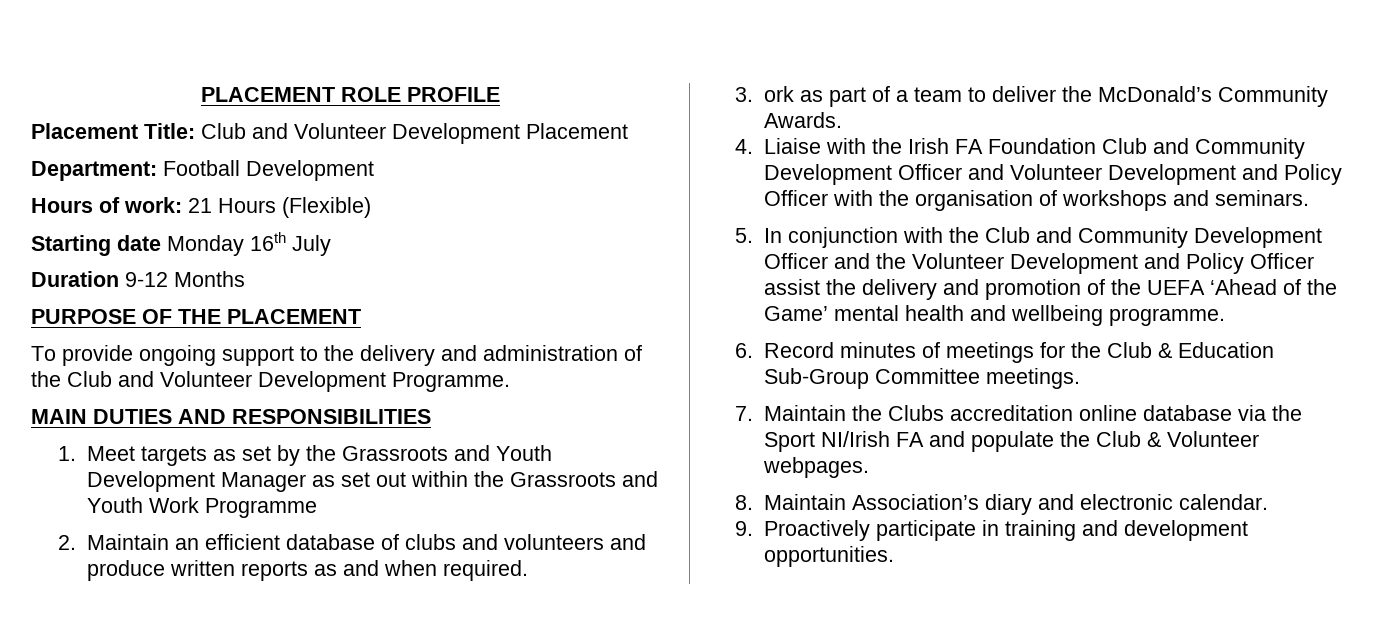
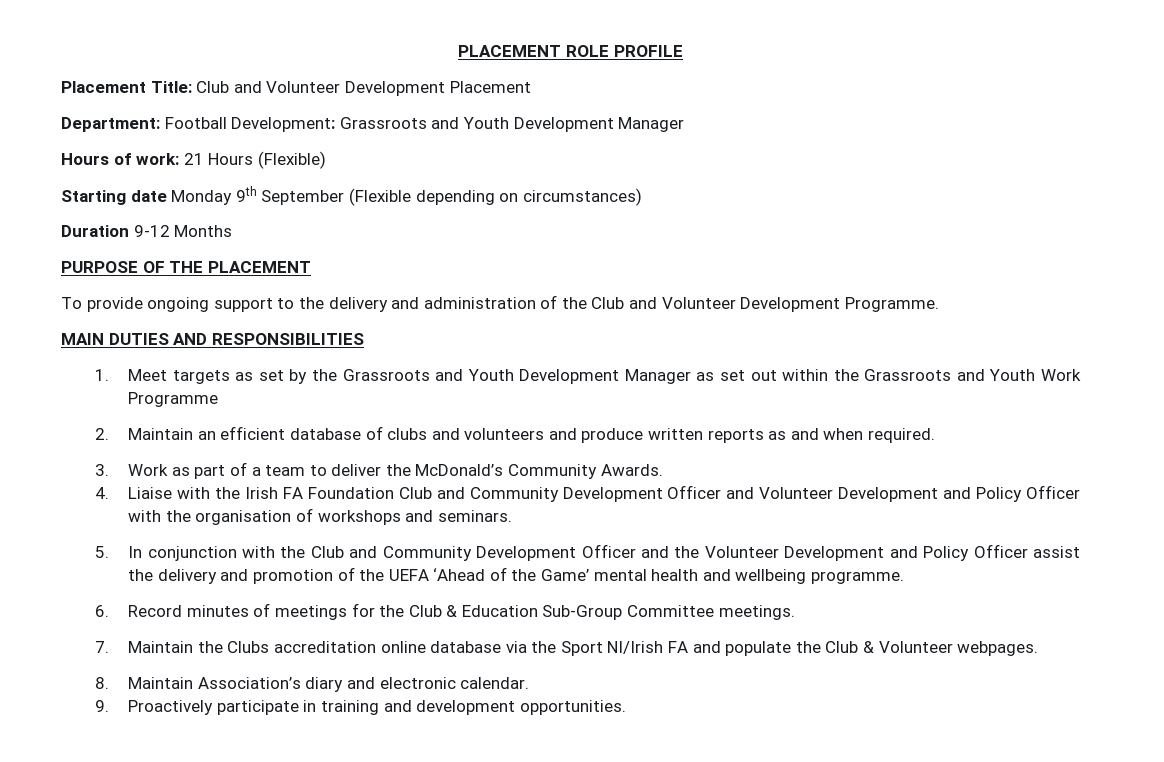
- Department: Football Development
+ Department: Football Development: Grassroots and Youth Development Manager
- Starting date Monday 16th July
+ Starting date Monday 9th September (Flexible depending on circumstances)
- 3. ork as part of a team to deliver the McDonald’s Community Awards.
+ 3. Work as part of a team to deliver the McDonald’s Community Awards.

